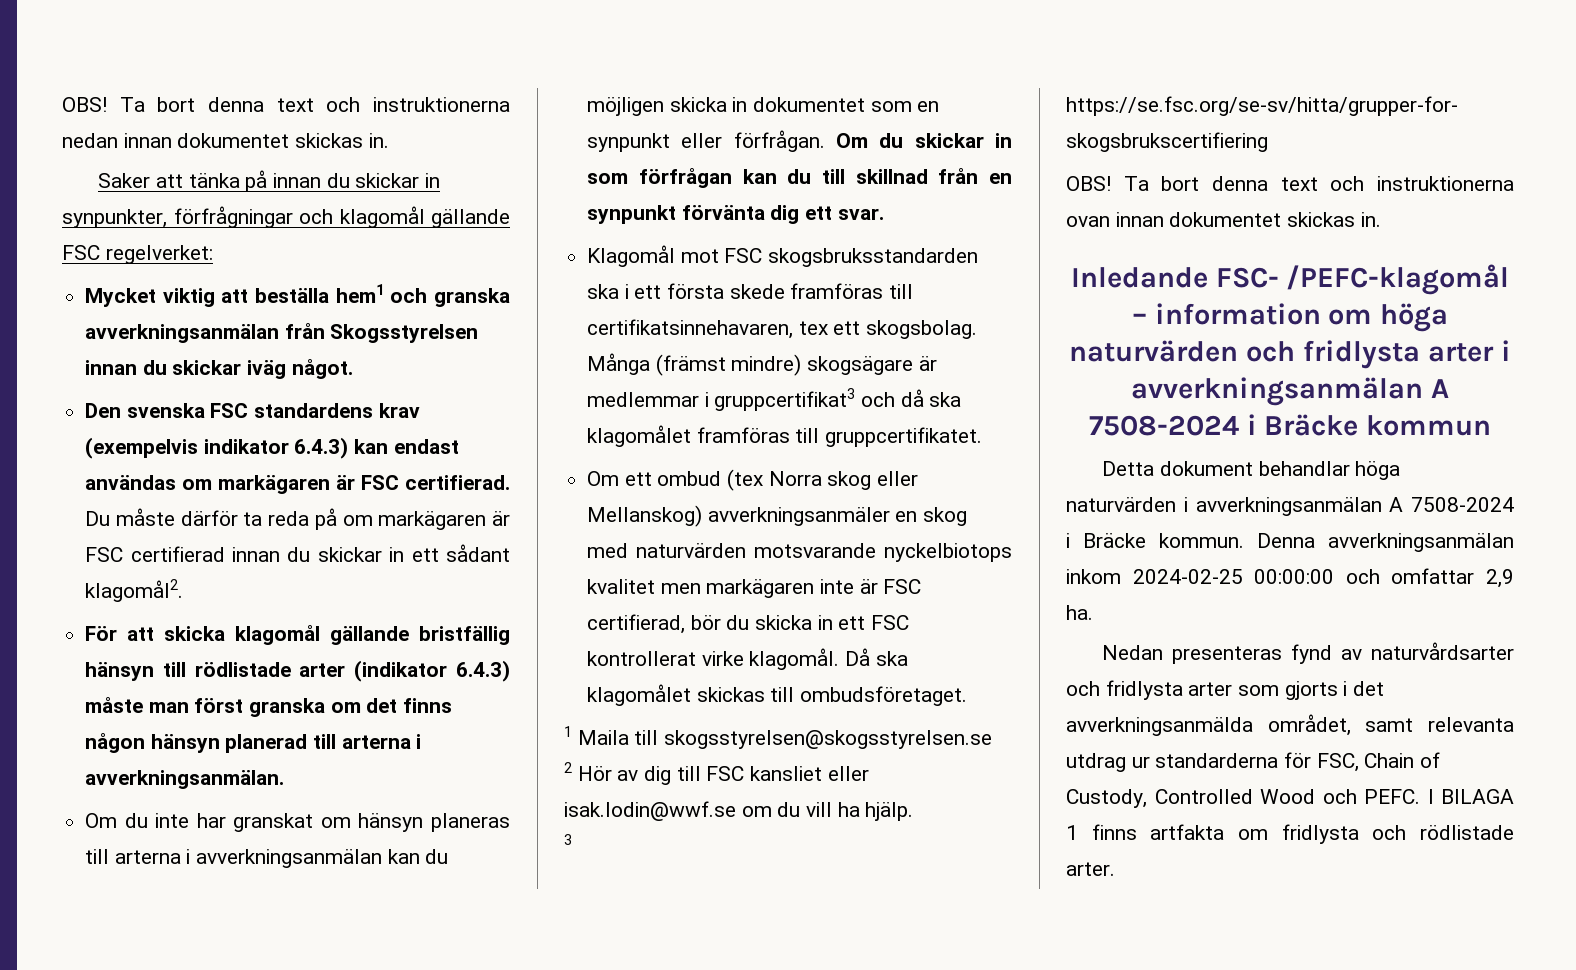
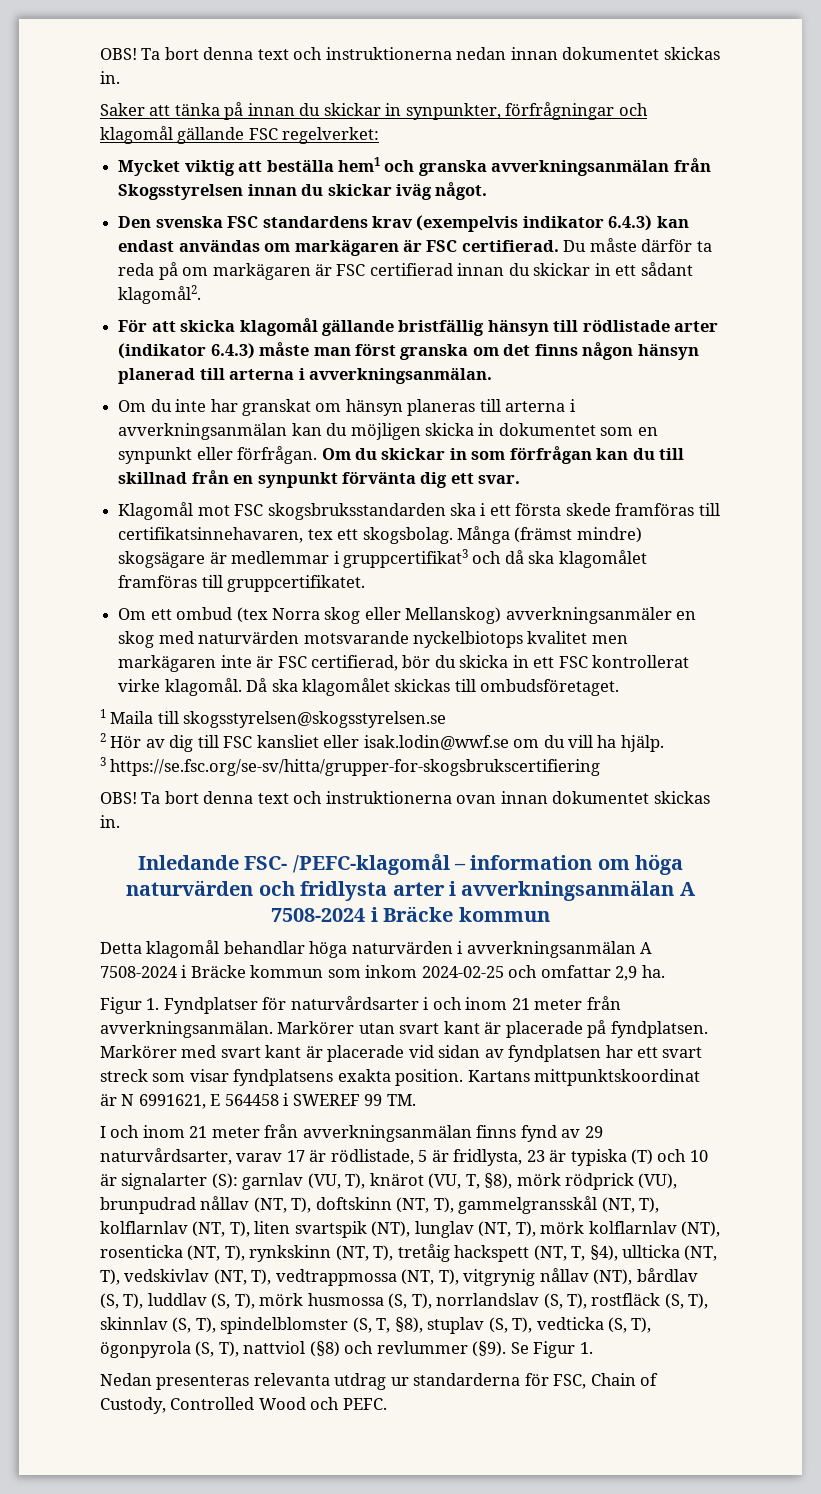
- Detta dokument behandlar höga naturvärden i avverkningsanmälan A 7508-2024 i Bräcke kommun. Denna avverkningsanmälan inkom 2024-02-25 00:00:00 och omfattar 2,9 ha.
+ Detta klagomål behandlar höga naturvärden i avverkningsanmälan A 7508-2024 i Bräcke kommun som inkom 2024-02-25 och omfattar 2,9 ha.
- Nedan presenteras fynd av naturvårdsarter och fridlysta arter som gjorts i det avverkningsanmälda området, samt relevanta utdrag ur standarderna för FSC, Chain of Custody, Controlled Wood och PEFC. I BILAGA 1 finns artfakta om fridlysta och rödlistade arter.
+ Figur 1. Fyndplatser för naturvårdsarter i och inom 21 meter från avverkningsanmälan. Markörer utan svart kant är placerade på fyndplatsen. Markörer med svart kant är placerade vid sidan av fyndplatsen har ett svart streck som visar fyndplatsens exakta position. Kartans mittpunktskoordinat är N 6991621, E 564458 i SWEREF 99 TM.
+ I och inom 21 meter från avverkningsanmälan finns fynd av 29 naturvårdsarter, varav 17 är rödlistade, 5 är fridlysta, 23 är typiska (T) och 10 är signalarter (S): garnlav (VU, T), knärot (VU, T, §8), mörk rödprick (VU), brunpudrad nållav (NT, T), doftskinn (NT, T), gammelgransskål (NT, T), kolflarnlav (NT, T), liten svartspik (NT), lunglav (NT, T), mörk kolflarnlav (NT), rosenticka (NT, T), rynkskinn (NT, T), tretåig hackspett (NT, T, §4), ullticka (NT, T), vedskivlav (NT, T), vedtrappmossa (NT, T), vitgrynig nållav (NT), bårdlav (S, T), luddlav (S, T), mörk husmossa (S, T), norrlandslav (S, T), rostfläck (S, T), skinnlav (S, T), spindelblomster (S, T, §8), stuplav (S, T), vedticka (S, T), ögonpyrola (S, T), nattviol (§8) och revlummer (§9). Se Figur 1.
+ Nedan presenteras relevanta utdrag ur standarderna för FSC, Chain of Custody, Controlled Wood och PEFC.

